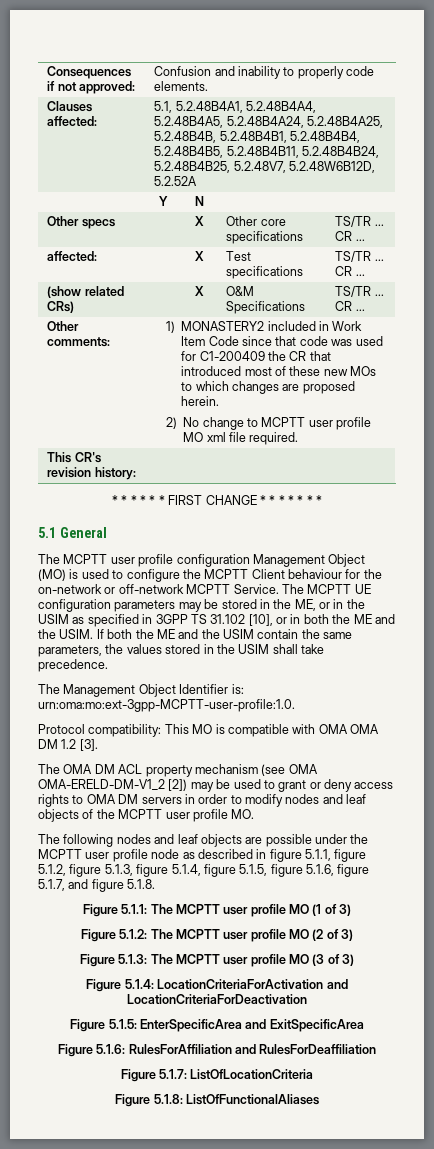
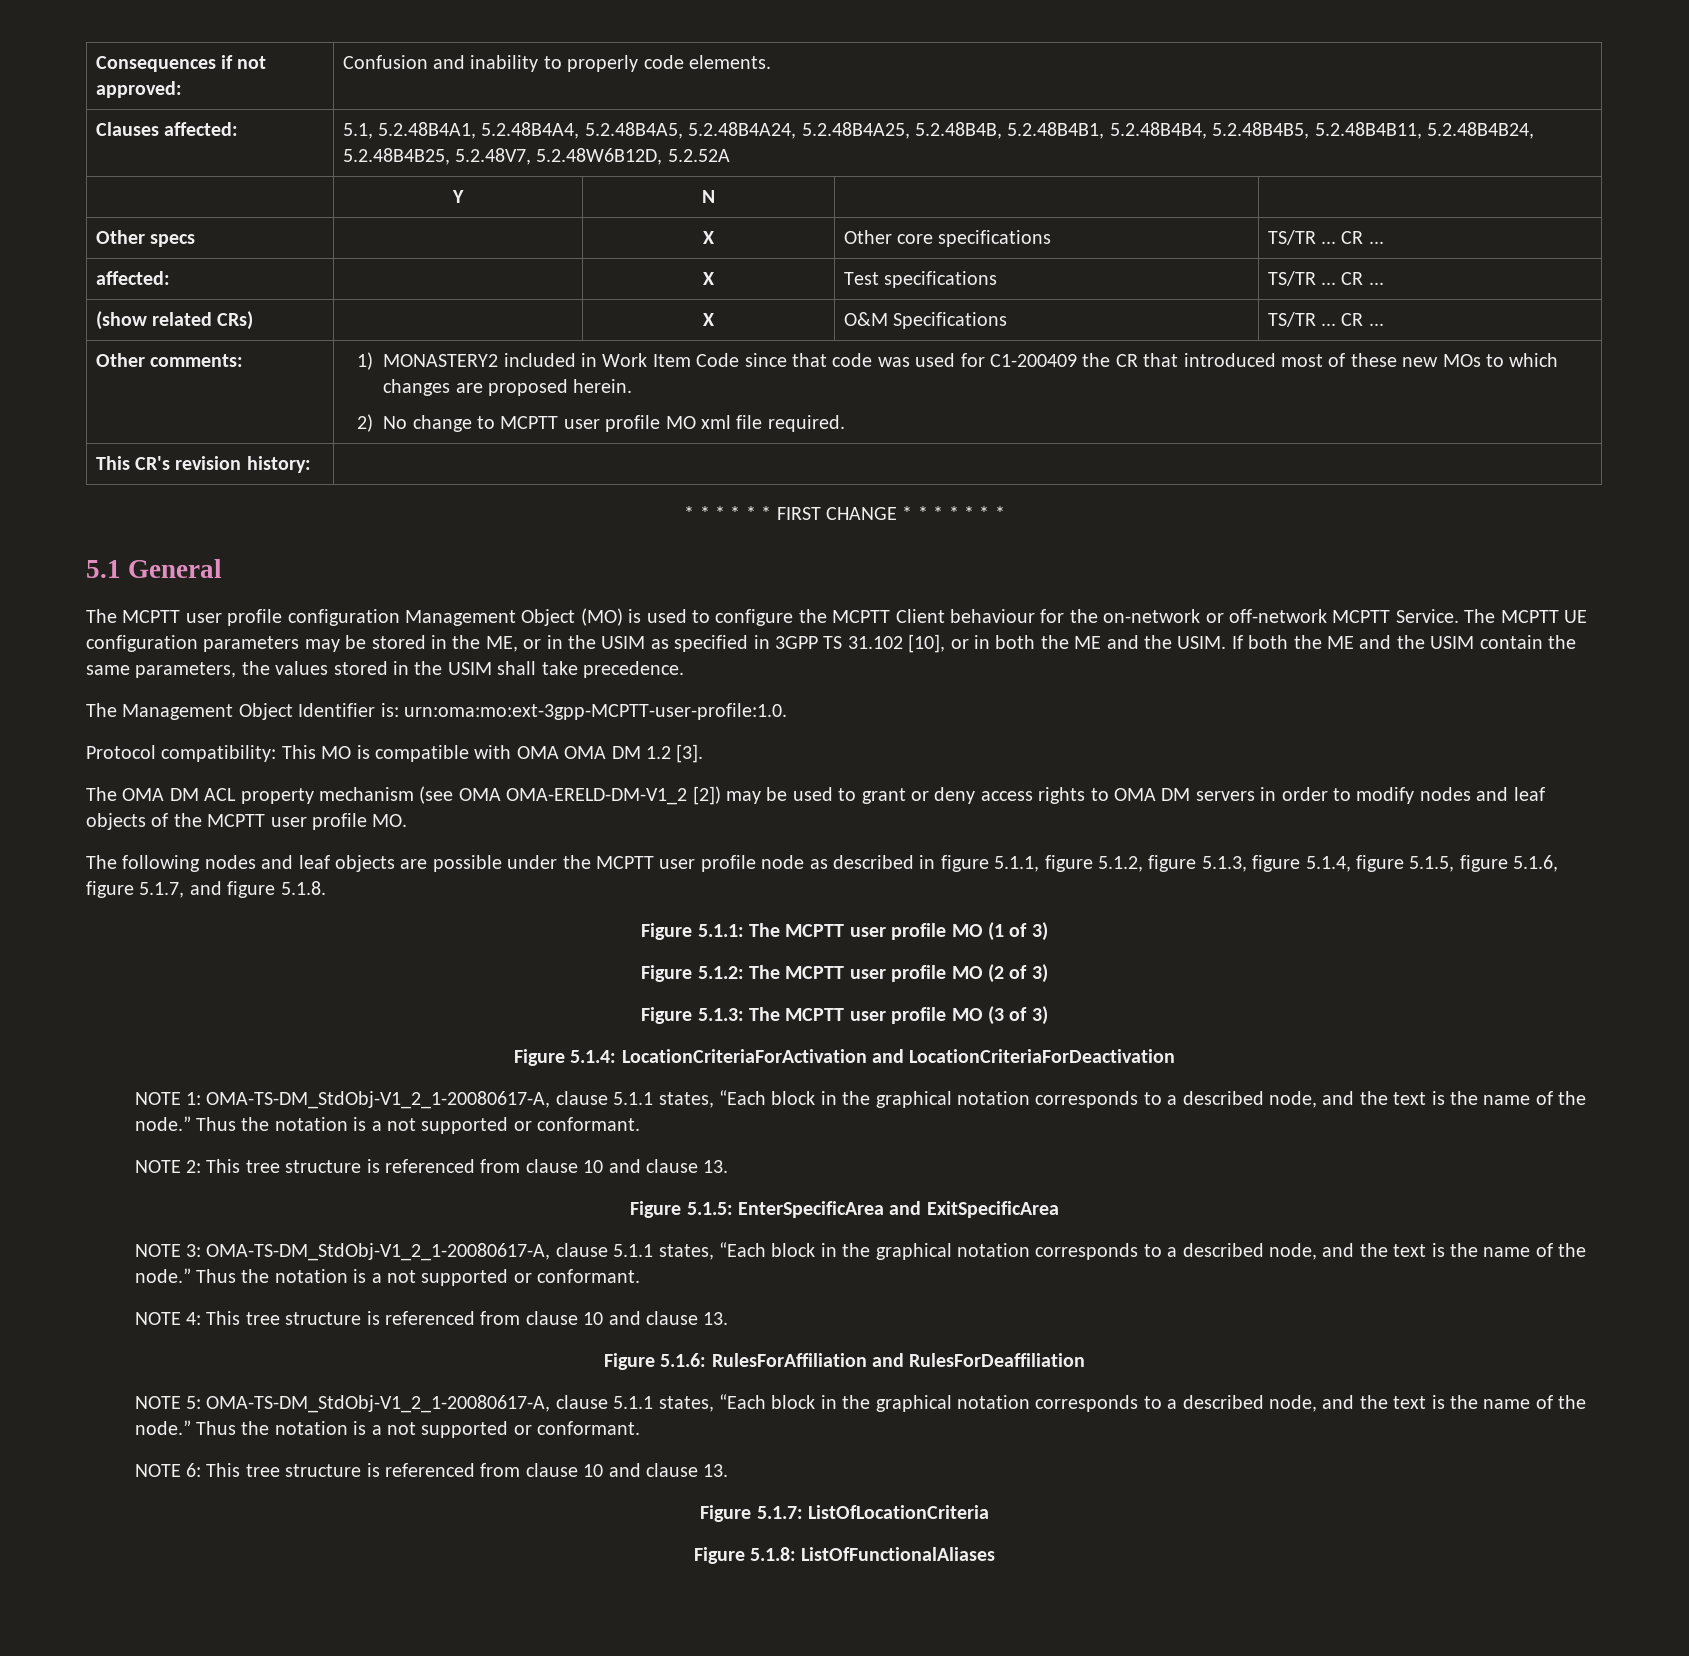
+ NOTE 1: OMA-TS-DM_StdObj-V1_2_1-20080617-A, clause 5.1.1 states, “Each block in the graphical notation corresponds to a described node, and the text is the name of the node.” Thus the notation is a not supported or conformant.
+ NOTE 2: This tree structure is referenced from clause 10 and clause 13.
+ NOTE 3: OMA-TS-DM_StdObj-V1_2_1-20080617-A, clause 5.1.1 states, “Each block in the graphical notation corresponds to a described node, and the text is the name of the node.” Thus the notation is a not supported or conformant.
+ NOTE 4: This tree structure is referenced from clause 10 and clause 13.
+ NOTE 5: OMA-TS-DM_StdObj-V1_2_1-20080617-A, clause 5.1.1 states, “Each block in the graphical notation corresponds to a described node, and the text is the name of the node.” Thus the notation is a not supported or conformant.
+ NOTE 6: This tree structure is referenced from clause 10 and clause 13.

